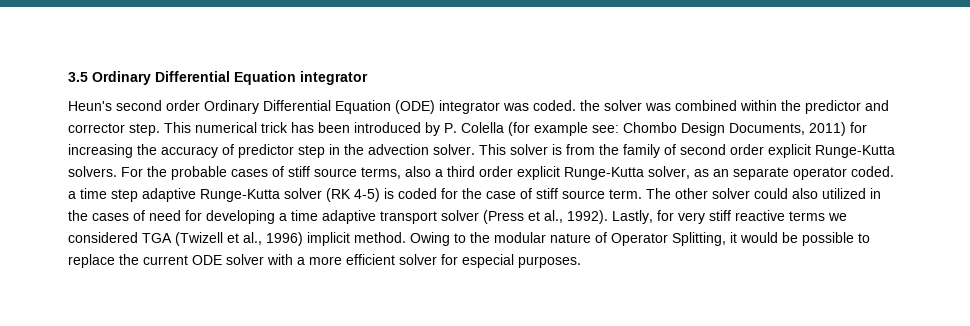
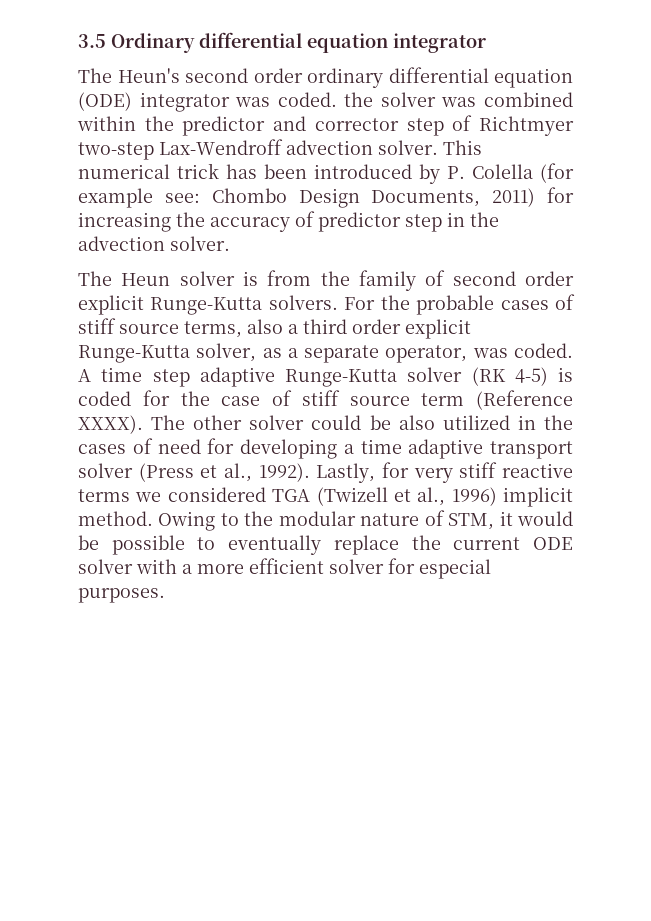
- 3.5 Ordinary Differential Equation integrator
+ 3.5 Ordinary differential equation integrator
- Heun's second order Ordinary Differential Equation (ODE) integrator was coded. the solver was combined within the predictor and corrector step.
+ The Heun's second order ordinary differential equation (ODE) integrator was coded. the solver was combined within the predictor and corrector step of Richtmyer two-step Lax-Wendroff advection solver.
- This numerical trick has been introduced by P. Colella (for example see: Chombo Design Documents, 2011) for increasing the accuracy of predictor step in the advection solver. This solver is from the family of second order explicit Runge-Kutta solvers.
+ This numerical trick has been introduced by P. Colella (for example see: Chombo Design Documents, 2011) for increasing the accuracy of predictor step in the advection solver.
+ The Heun solver is from the family of second order explicit Runge-Kutta solvers.
- For the probable cases of stiff source terms, also a third order explicit Runge-Kutta solver, as an separate operator coded. a time step adaptive Runge-Kutta solver (RK 4-5) is coded for the case of stiff source term.
+ For the probable cases of stiff source terms, also a third order explicit Runge-Kutta solver, as a separate operator, was coded. A time step adaptive Runge-Kutta solver (RK 4-5) is coded for the case of stiff source term (Reference XXXX).
- The other solver could also utilized in the cases of need for developing a time adaptive transport solver (Press et al., 1992).
+ The other solver could be also utilized in the cases of need for developing a time adaptive transport solver (Press et al., 1992).
- Owing to the modular nature of Operator Splitting, it would be possible to replace the current ODE solver with a more efficient solver for especial purposes.
+ Owing to the modular nature of STM, it would be possible to eventually replace the current ODE solver with a more efficient solver for especial purposes.

